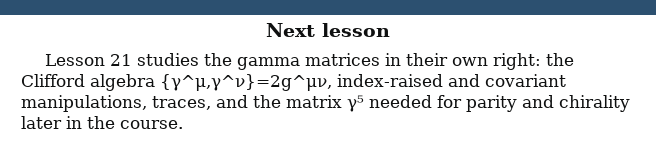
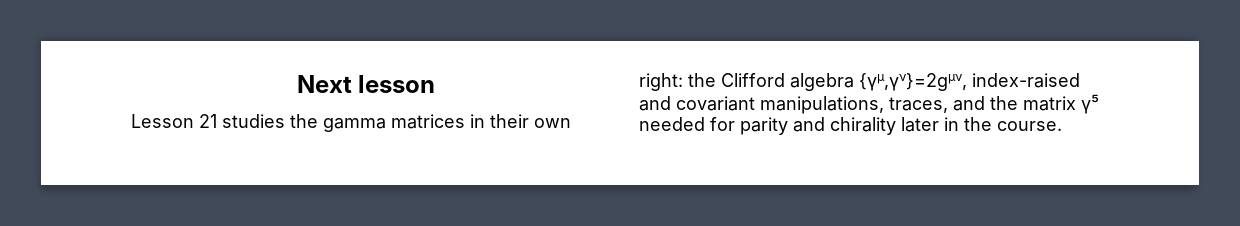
- Lesson 21 studies the gamma matrices in their own right: the Clifford algebra {γ^μ,γ^ν}=2g^μν, index-raised and covariant manipulations, traces, and the matrix γ⁵ needed for parity and chirality later in the course.
+ Lesson 21 studies the gamma matrices in their own right: the Clifford algebra {γμ,γν}=2gμν, index-raised and covariant manipulations, traces, and the matrix γ⁵ needed for parity and chirality later in the course.

